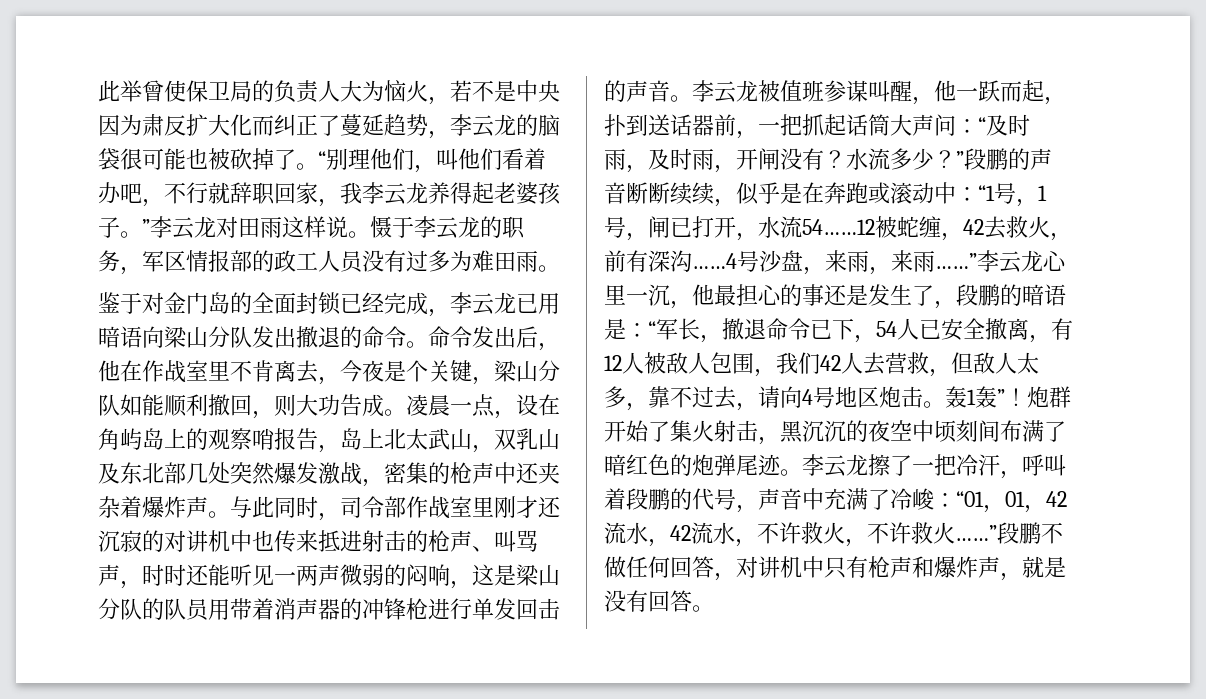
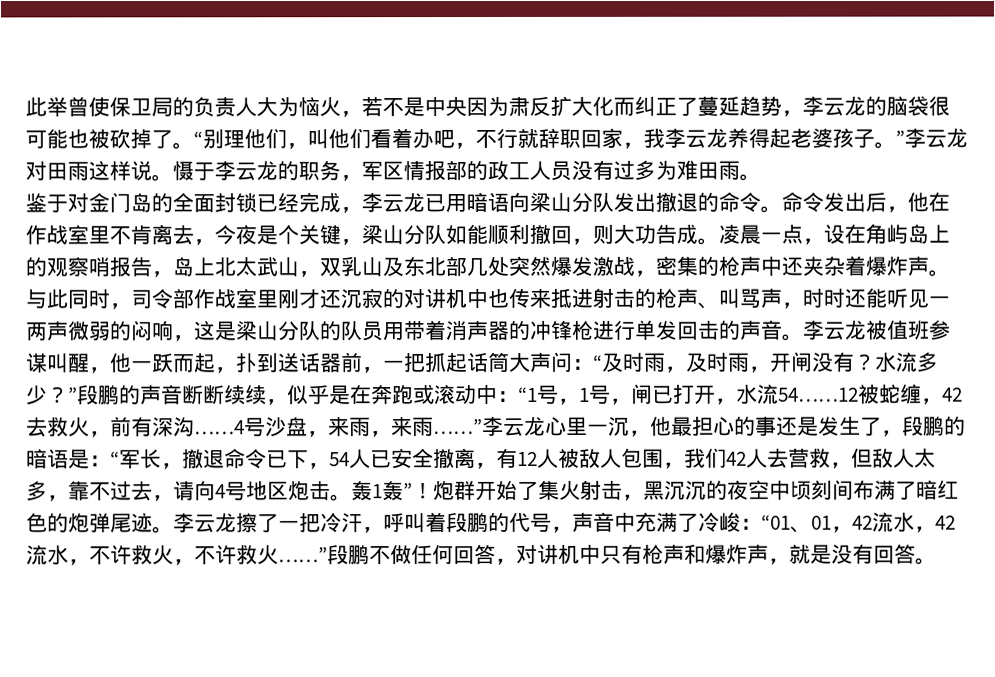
- 李云龙擦了一把冷汗，呼叫着段鹏的代号，声音中充满了冷峻：“01，01，42流水，42流水，不许救火，不许救火……”
+ 李云龙擦了一把冷汗，呼叫着段鹏的代号，声音中充满了冷峻：“01、01，42流水，42流水，不许救火，不许救火……”

